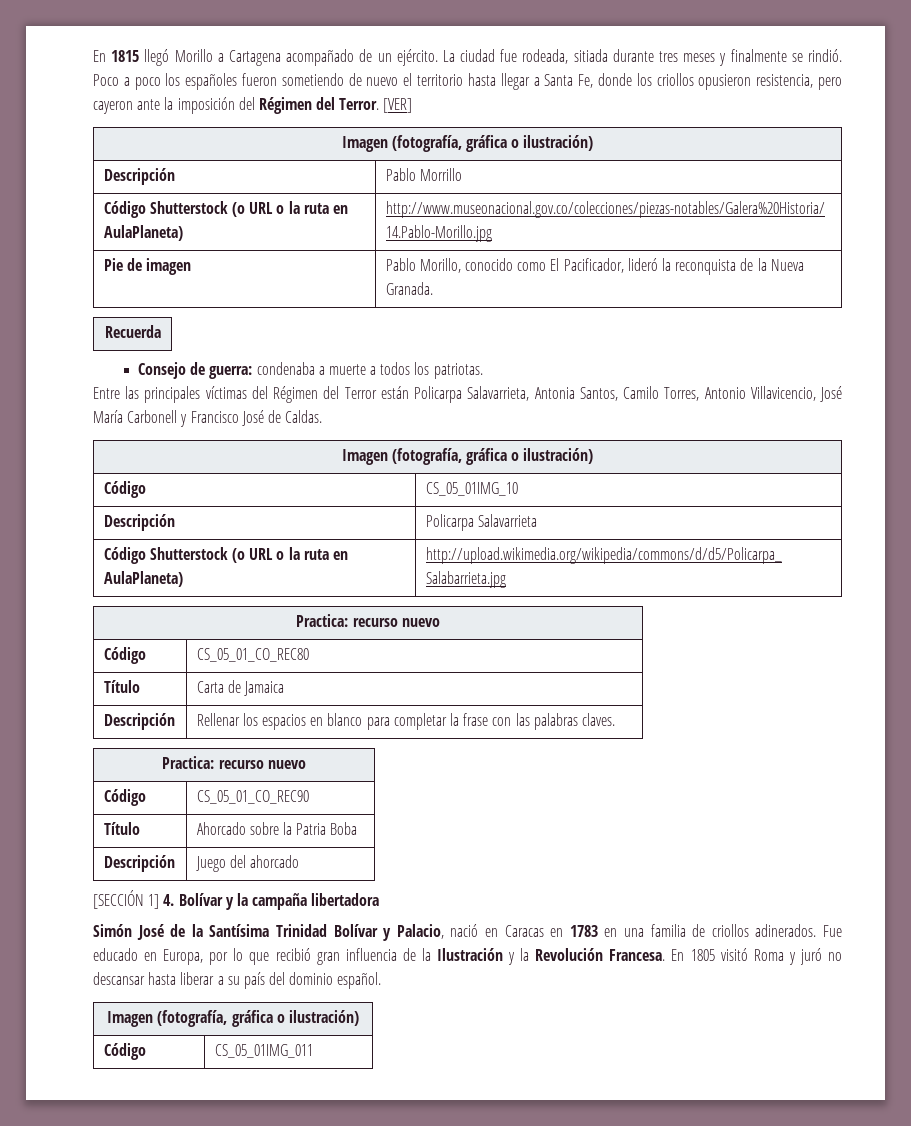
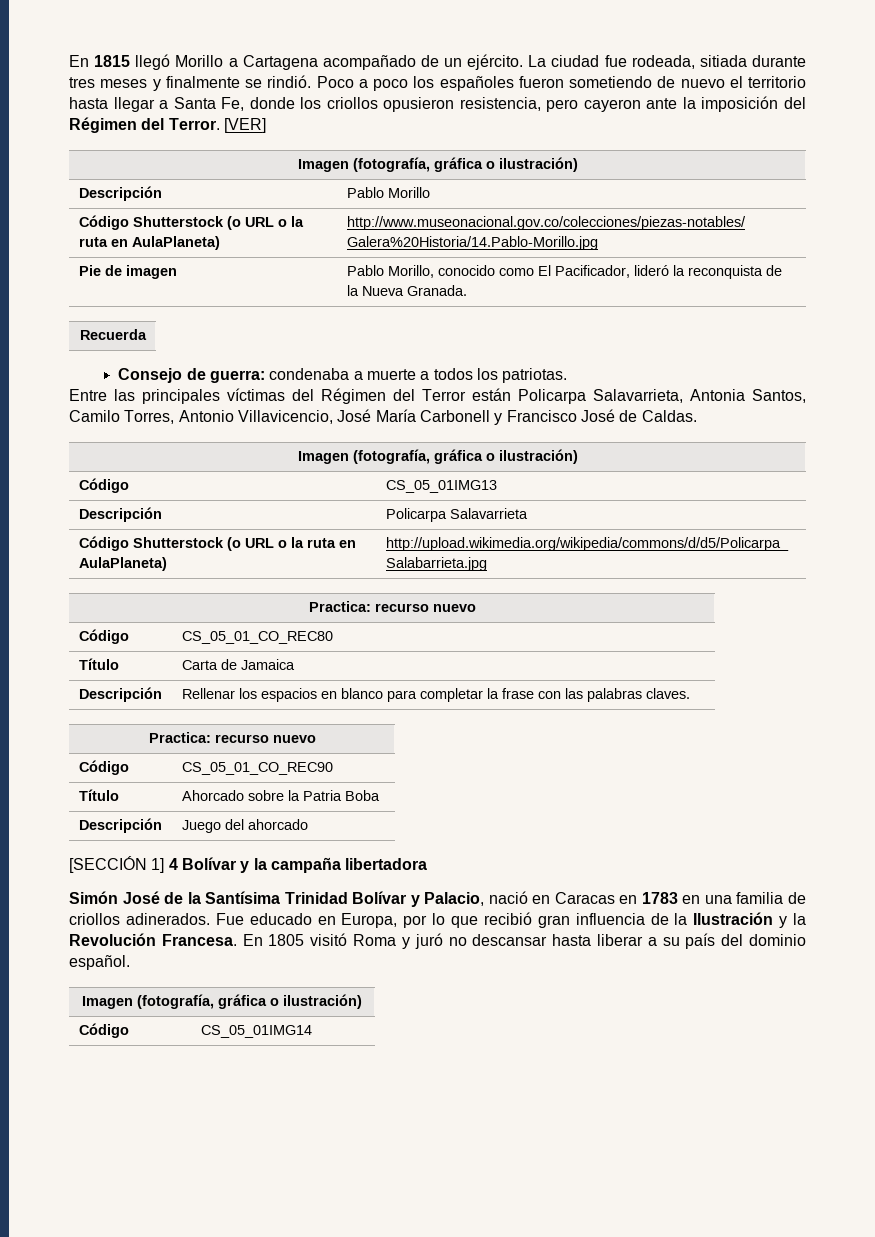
- Descripción | Pablo Morrillo
+ Descripción | Pablo Morillo
- Código | CS_05_01IMG_10
+ Código | CS_05_01IMG13
- [SECCIÓN 1] 4. Bolívar y la campaña libertadora
+ [SECCIÓN 1] 4 Bolívar y la campaña libertadora
- Código | CS_05_01IMG_011
+ Código | CS_05_01IMG14

